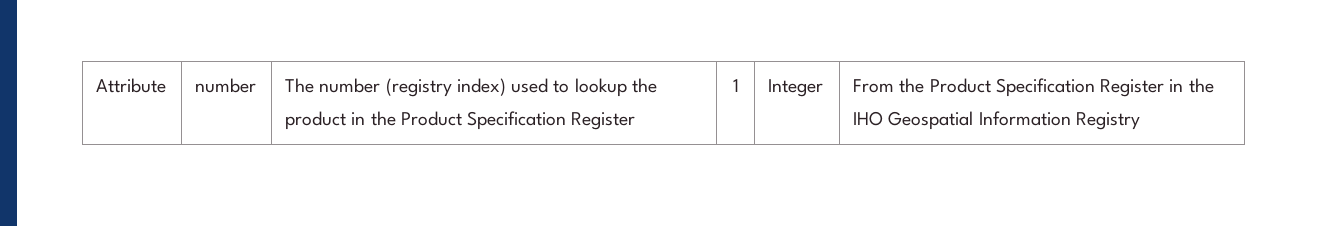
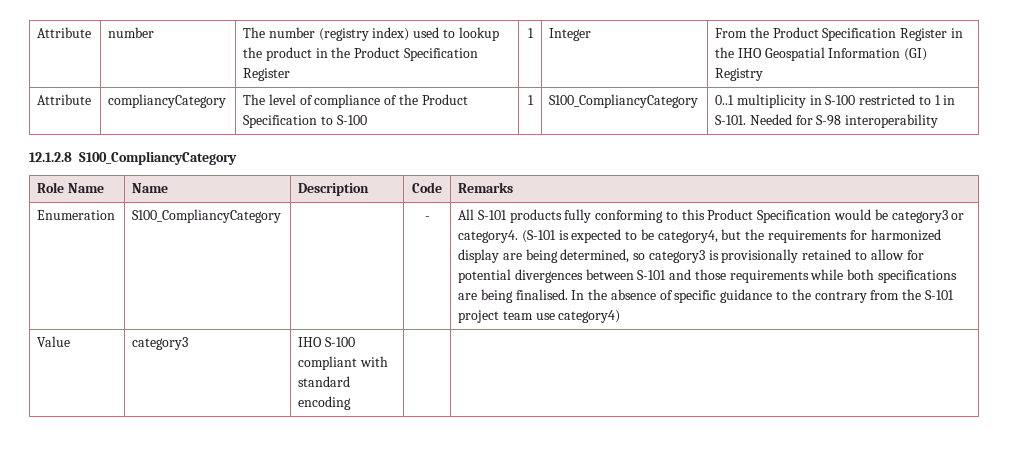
- Attribute | number | The number (registry index) used to lookup the product in the Product Specification Register | 1 | Integer | From the Product Specification Register in the IHO Geospatial Information Registry
+ Attribute | number | The number (registry index) used to lookup the product in the Product Specification Register | 1 | Integer | From the Product Specification Register in the IHO Geospatial Information (GI) Registry
+ Attribute | compliancyCategory | The level of compliance of the Product Specification to S-100 | 1 | S100_CompliancyCategory | 0..1 multiplicity in S-100 restricted to 1 in S-101. Needed for S-98 interoperability
+ 12.1.2.8 S100_CompliancyCategory
+ Role Name | Name | Description | Code | Remarks
+ Enumeration | S100_CompliancyCategory | | - | All S-101 products fully conforming to this Product Specification would be category3 or category4. (S-101 is expected to be category4, but the requirements for harmonized display are being determined, so category3 is provisionally retained to allow for potential divergences between S-101 and those requirements while both specifications are being finalised. In the absence of specific guidance to the contrary from the S-101 project team use category4)
+ Value | category3 | IHO S-100 compliant with standard encoding | |

